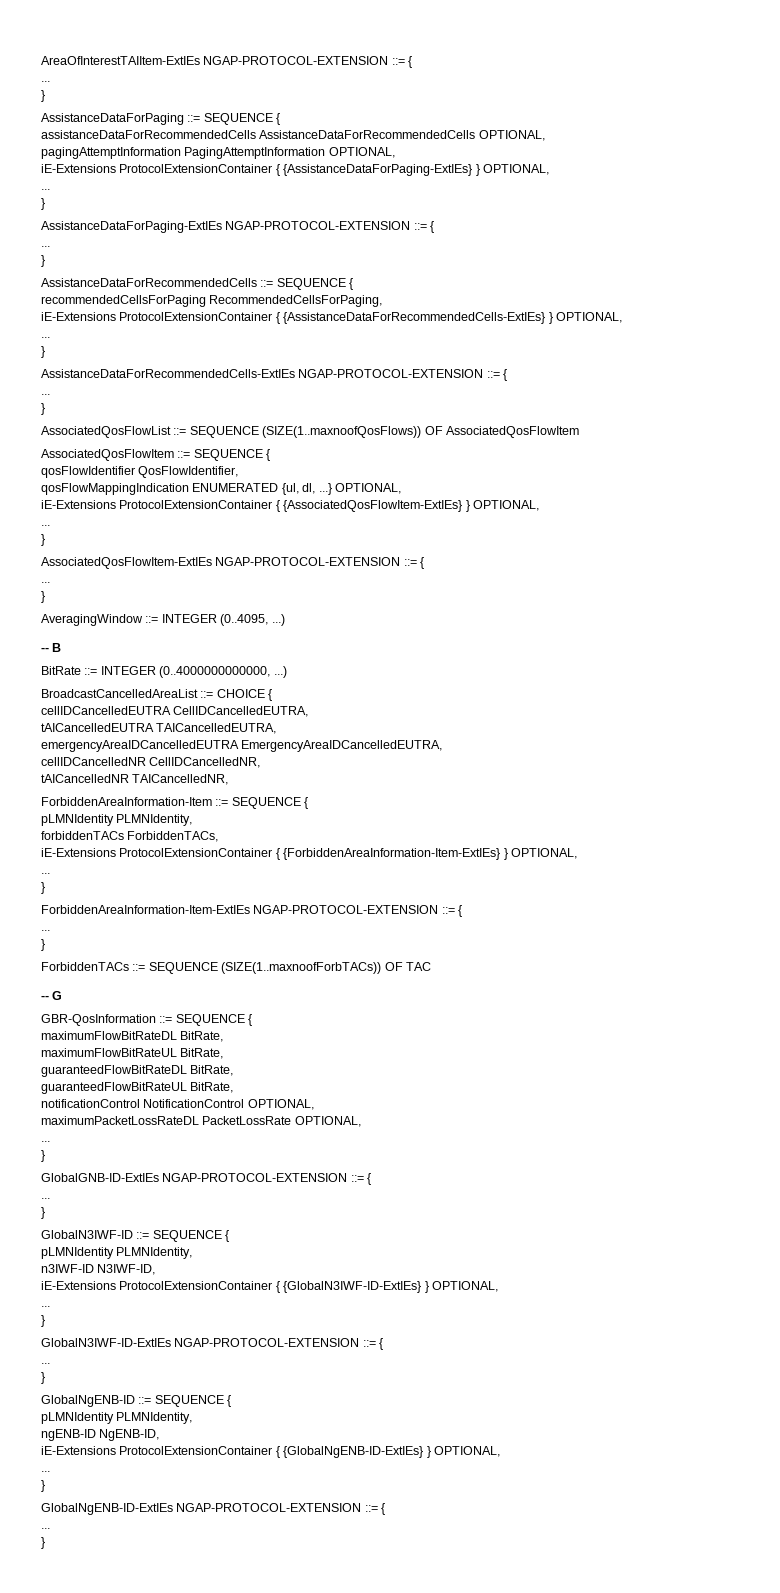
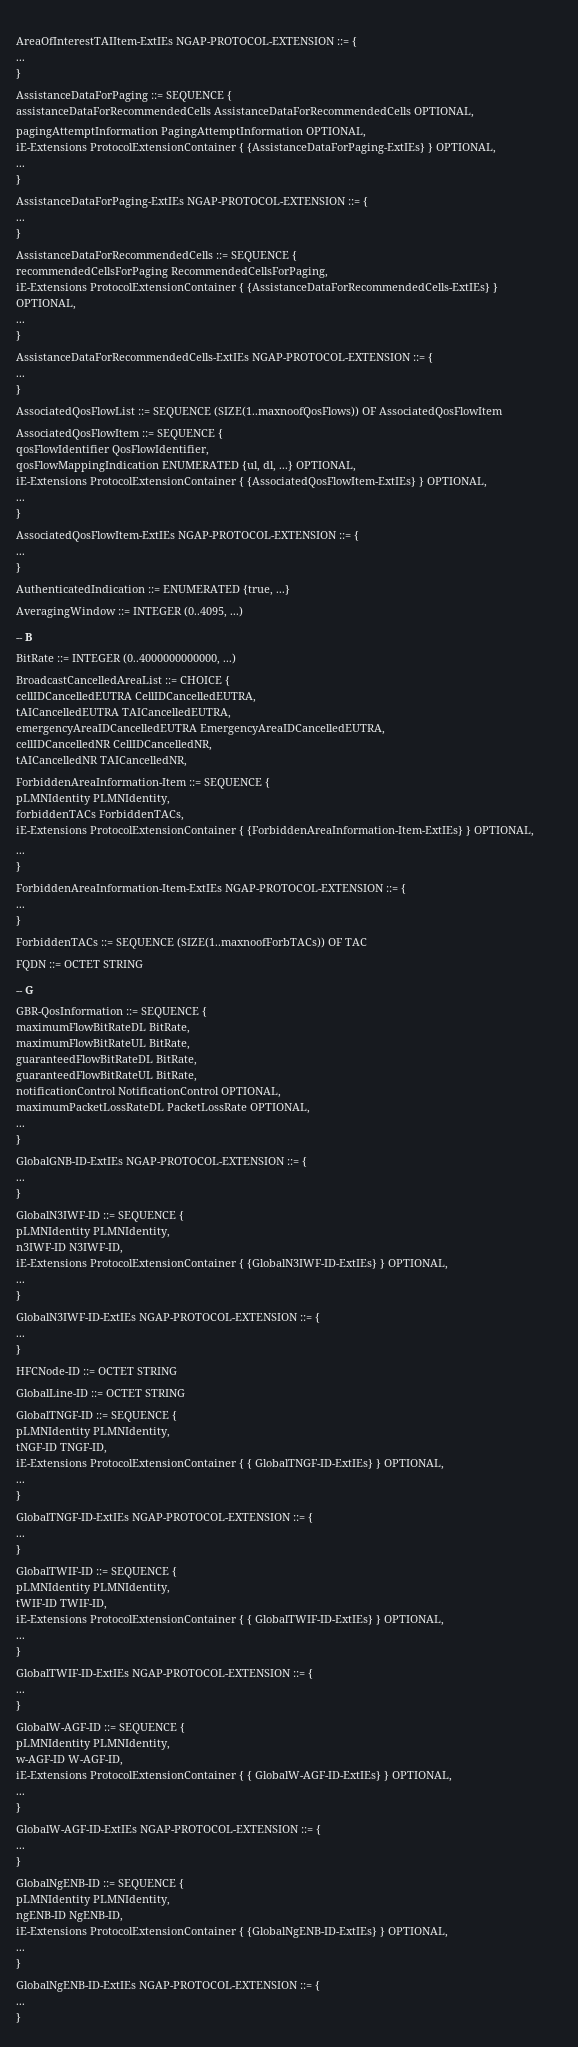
+ AuthenticatedIndication ::= ENUMERATED {true, ...}
+ FQDN ::= OCTET STRING
+ HFCNode-ID ::= OCTET STRING
+ GlobalLine-ID ::= OCTET STRING
+ GlobalTNGF-ID ::= SEQUENCE {
+ pLMNIdentity PLMNIdentity,
+ tNGF-ID TNGF-ID,
+ iE-Extensions ProtocolExtensionContainer { { GlobalTNGF-ID-ExtIEs} } OPTIONAL,
+ ...
+ }
+ GlobalTNGF-ID-ExtIEs NGAP-PROTOCOL-EXTENSION ::= {
+ ...
+ }
+ GlobalTWIF-ID ::= SEQUENCE {
+ pLMNIdentity PLMNIdentity,
+ tWIF-ID TWIF-ID,
+ iE-Extensions ProtocolExtensionContainer { { GlobalTWIF-ID-ExtIEs} } OPTIONAL,
+ ...
+ }
+ GlobalTWIF-ID-ExtIEs NGAP-PROTOCOL-EXTENSION ::= {
+ ...
+ }
+ GlobalW-AGF-ID ::= SEQUENCE {
+ pLMNIdentity PLMNIdentity,
+ w-AGF-ID W-AGF-ID,
+ iE-Extensions ProtocolExtensionContainer { { GlobalW-AGF-ID-ExtIEs} } OPTIONAL,
+ ...
+ }
+ GlobalW-AGF-ID-ExtIEs NGAP-PROTOCOL-EXTENSION ::= {
+ ...
+ }

